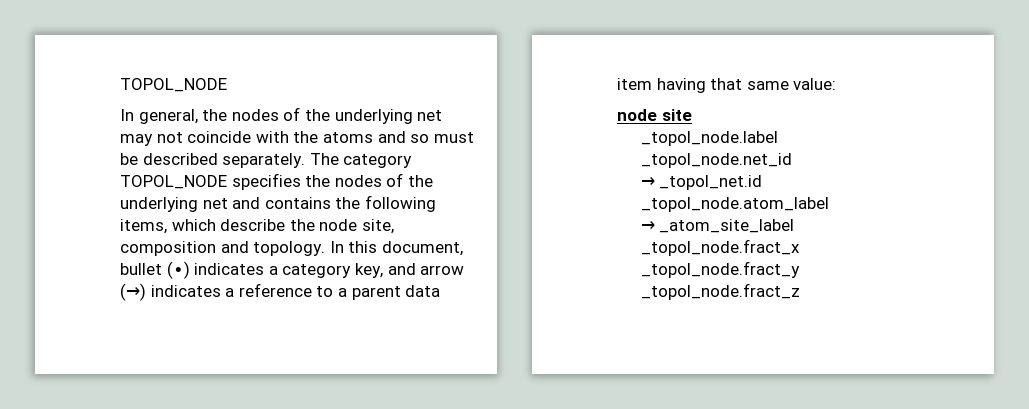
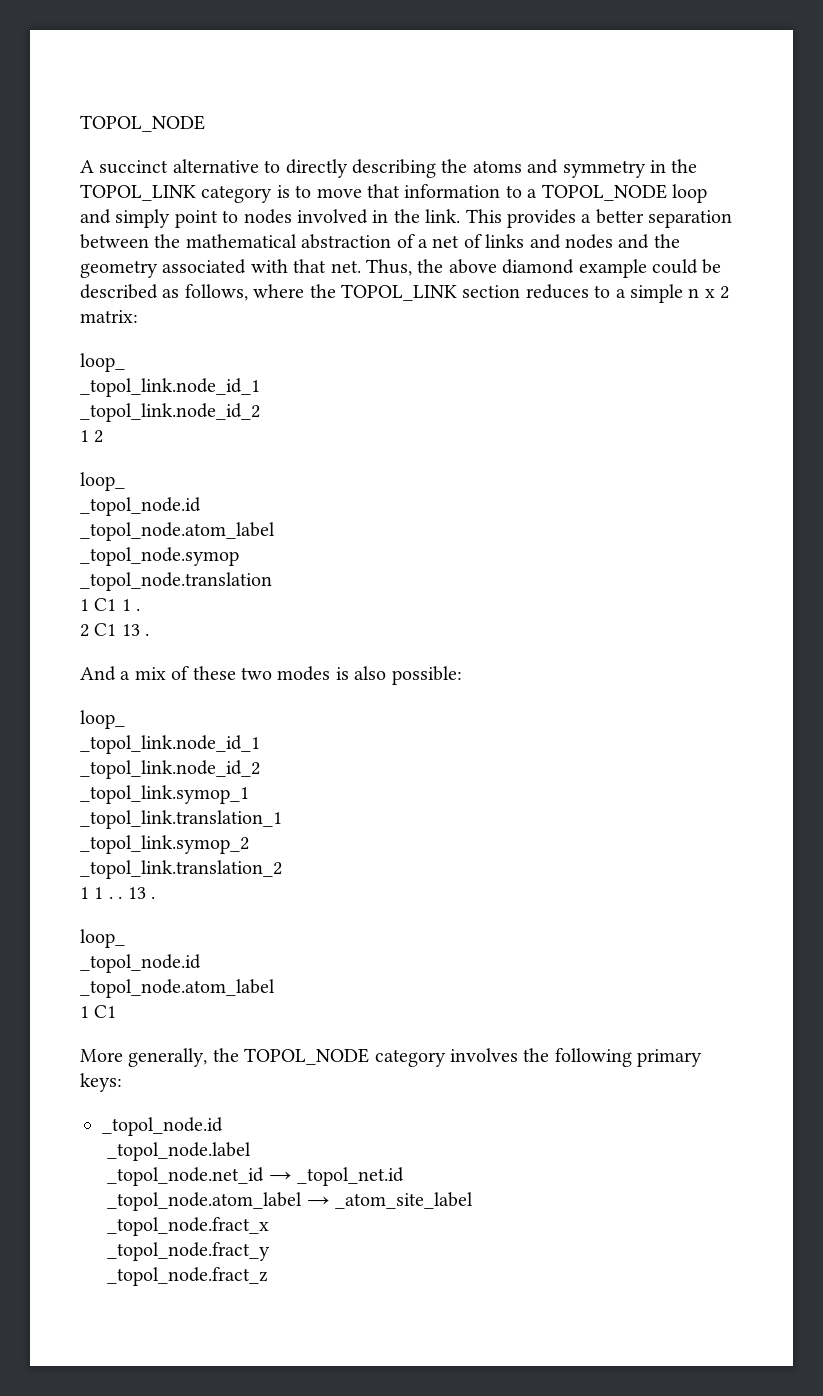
- In general, the nodes of the underlying net may not coincide with the atoms and so must be described separately. The category TOPOL_NODE specifies the nodes of the underlying net and contains the following items, which describe the node site, composition and topology. In this document, bullet (∙) indicates a category key, and arrow (→) indicates a reference to a parent data item having that same value:
- node site
+ A succinct alternative to directly describing the atoms and symmetry in the TOPOL_LINK category is to move that information to a TOPOL_NODE loop and simply point to nodes involved in the link. This provides a better separation between the mathematical abstraction of a net of links and nodes and the geometry associated with that net. Thus, the above diamond example could be described as follows, where the TOPOL_LINK section reduces to a simple n x 2 matrix:
+ loop_
+ _topol_link.node_id_1
+ _topol_link.node_id_2
+ 1 2
+ loop_
+ _topol_node.id
+ _topol_node.atom_label
+ _topol_node.symop
+ _topol_node.translation
+ 1 C1 1 .
+ 2 C1 13 .
+ And a mix of these two modes is also possible:
+ loop_
+ _topol_link.node_id_1
+ _topol_link.node_id_2
+ _topol_link.symop_1
+ _topol_link.translation_1
+ _topol_link.symop_2
+ _topol_link.translation_2
+ 1 1 . . 13 .
+ loop_
+ _topol_node.id
+ _topol_node.atom_label
+ 1 C1
+ More generally, the TOPOL_NODE category involves the following primary keys:
+ _topol_node.id
- _topol_node.net_id
- → _topol_net.id
+ _topol_node.net_id → _topol_net.id
- _topol_node.atom_label
- → _atom_site_label
+ _topol_node.atom_label → _atom_site_label

